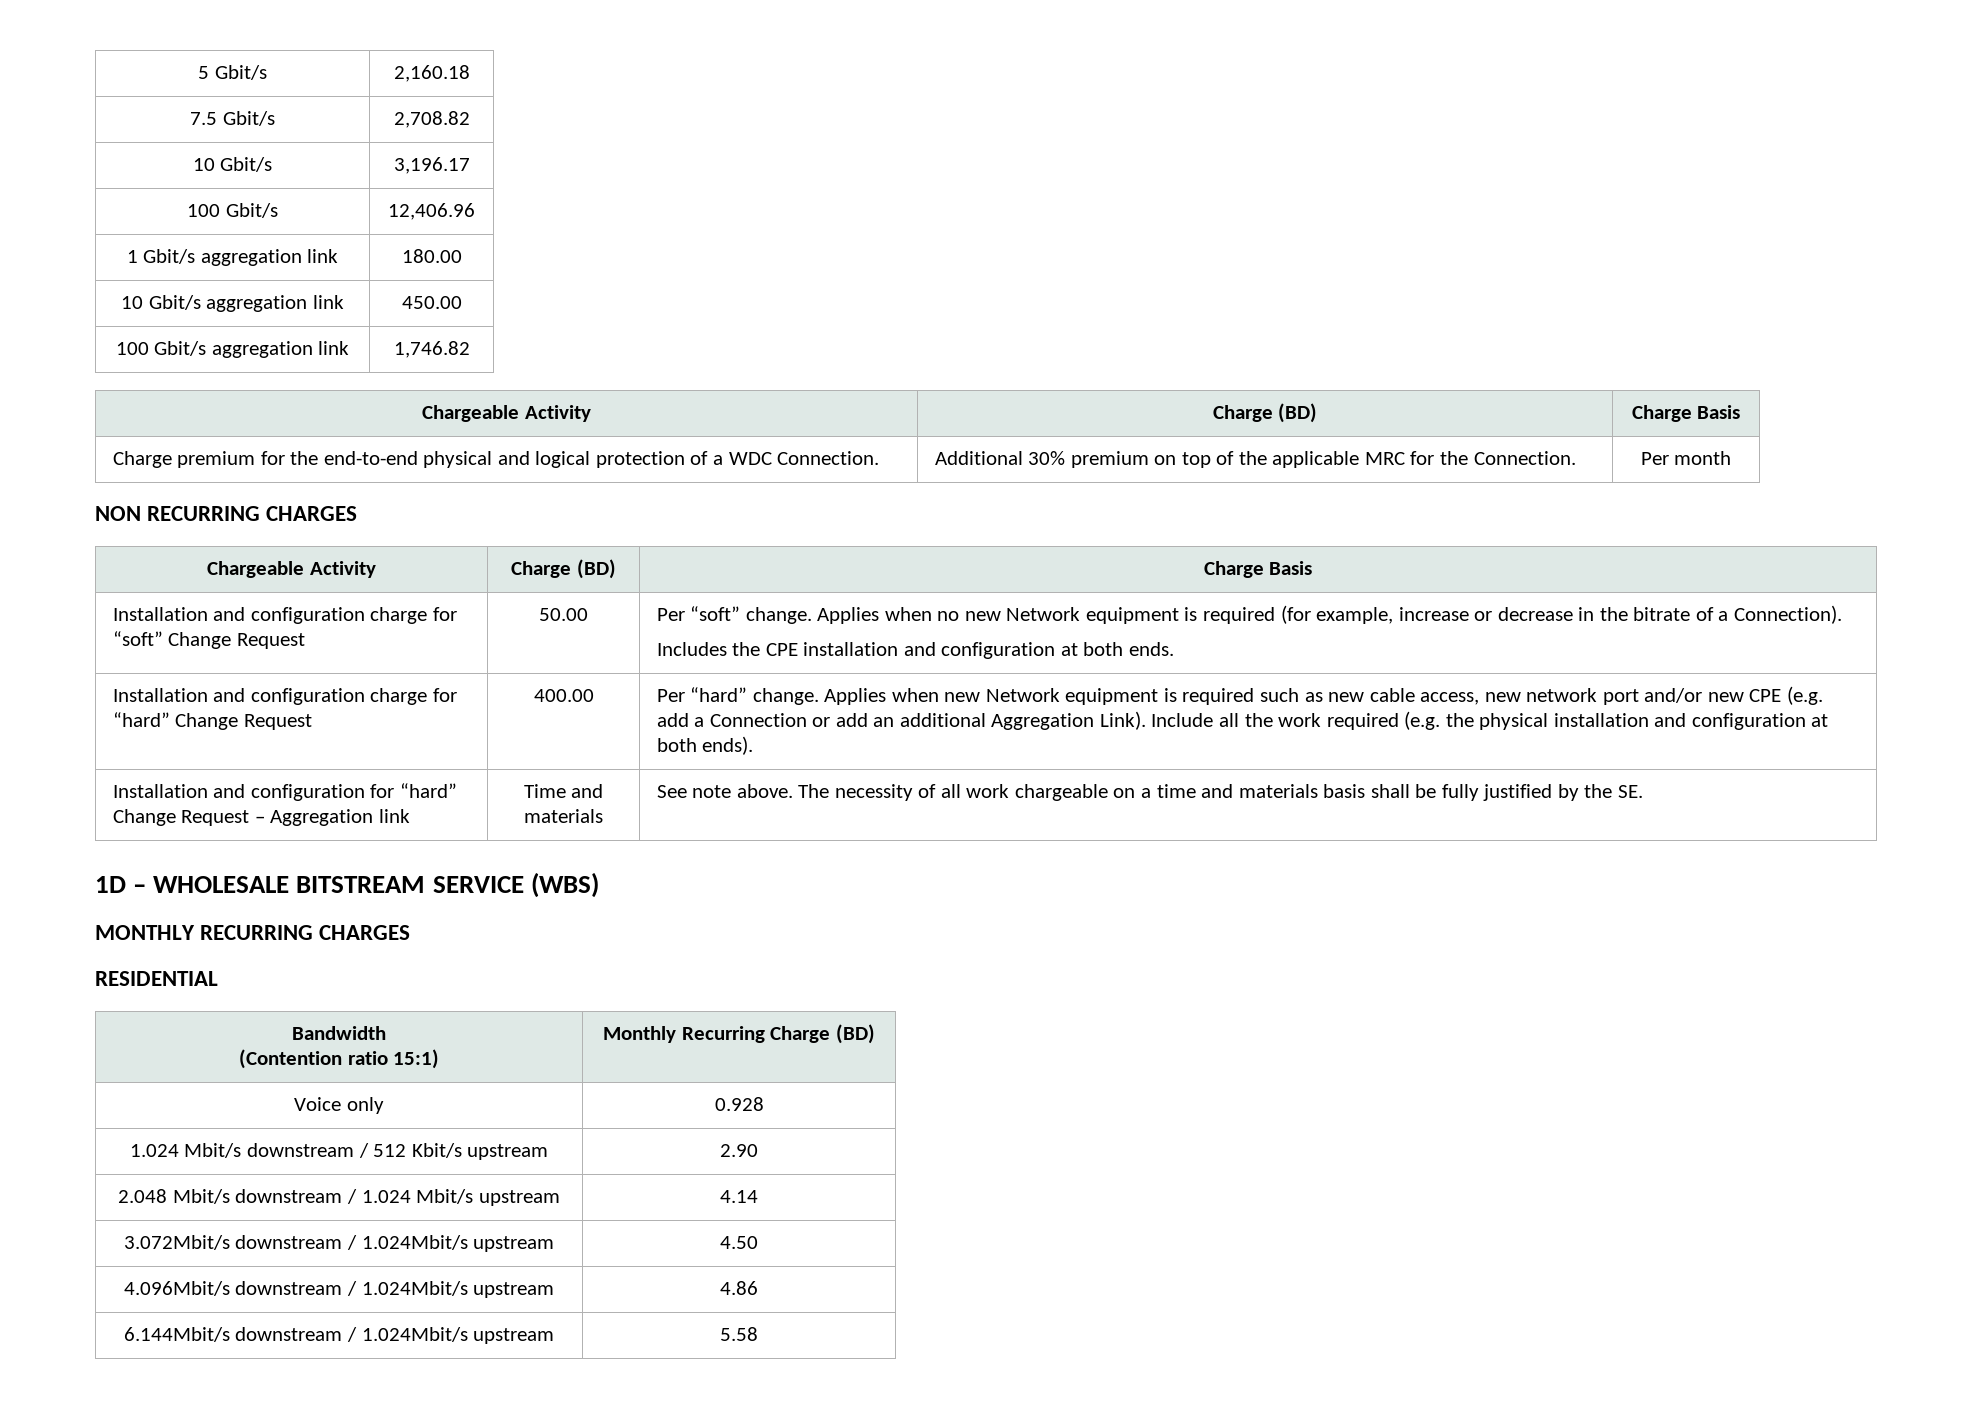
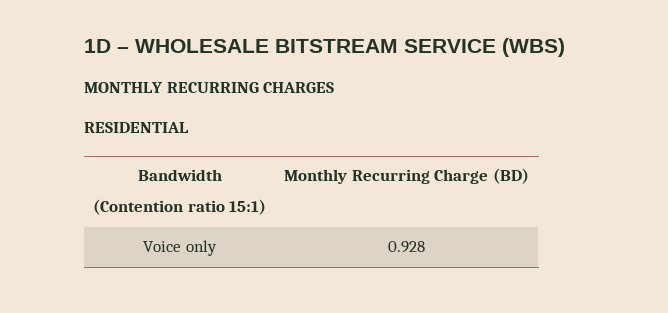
- 5 Gbit/s | 2,160.18
- 7.5 Gbit/s | 2,708.82
- 10 Gbit/s | 3,196.17
- 100 Gbit/s | 12,406.96
- 1 Gbit/s aggregation link | 180.00
- 10 Gbit/s aggregation link | 450.00
- 100 Gbit/s aggregation link | 1,746.82
- Chargeable Activity | Charge (BD) | Charge Basis
- Charge premium for the end-to-end physical and logical protection of a WDC Connection. | Additional 30% premium on top of the applicable MRC for the Connection. | Per month
- NON RECURRING CHARGES
- Chargeable Activity | Charge (BD) | Charge Basis
- Installation and configuration charge for “soft” Change Request | 50.00 | Per “soft” change. Applies when no new Network equipment is required (for example, increase or decrease in the bitrate of a Connection).
- Includes the CPE installation and configuration at both ends.
- Installation and configuration charge for “hard” Change Request | 400.00 | Per “hard” change. Applies when new Network equipment is required such as new cable access, new network port and/or new CPE (e.g. add a Connection or add an additional Aggregation Link). Include all the work required (e.g. the physical installation and configuration at both ends).
- Installation and configuration for “hard” Change Request – Aggregation link | Time and materials | See note above. The necessity of all work chargeable on a time and materials basis shall be fully justified by the SE.
- 1.024 Mbit/s downstream / 512 Kbit/s upstream | 2.90
- 2.048 Mbit/s downstream / 1.024 Mbit/s upstream | 4.14
- 3.072Mbit/s downstream / 1.024Mbit/s upstream | 4.50
- 4.096Mbit/s downstream / 1.024Mbit/s upstream | 4.86
- 6.144Mbit/s downstream / 1.024Mbit/s upstream | 5.58

